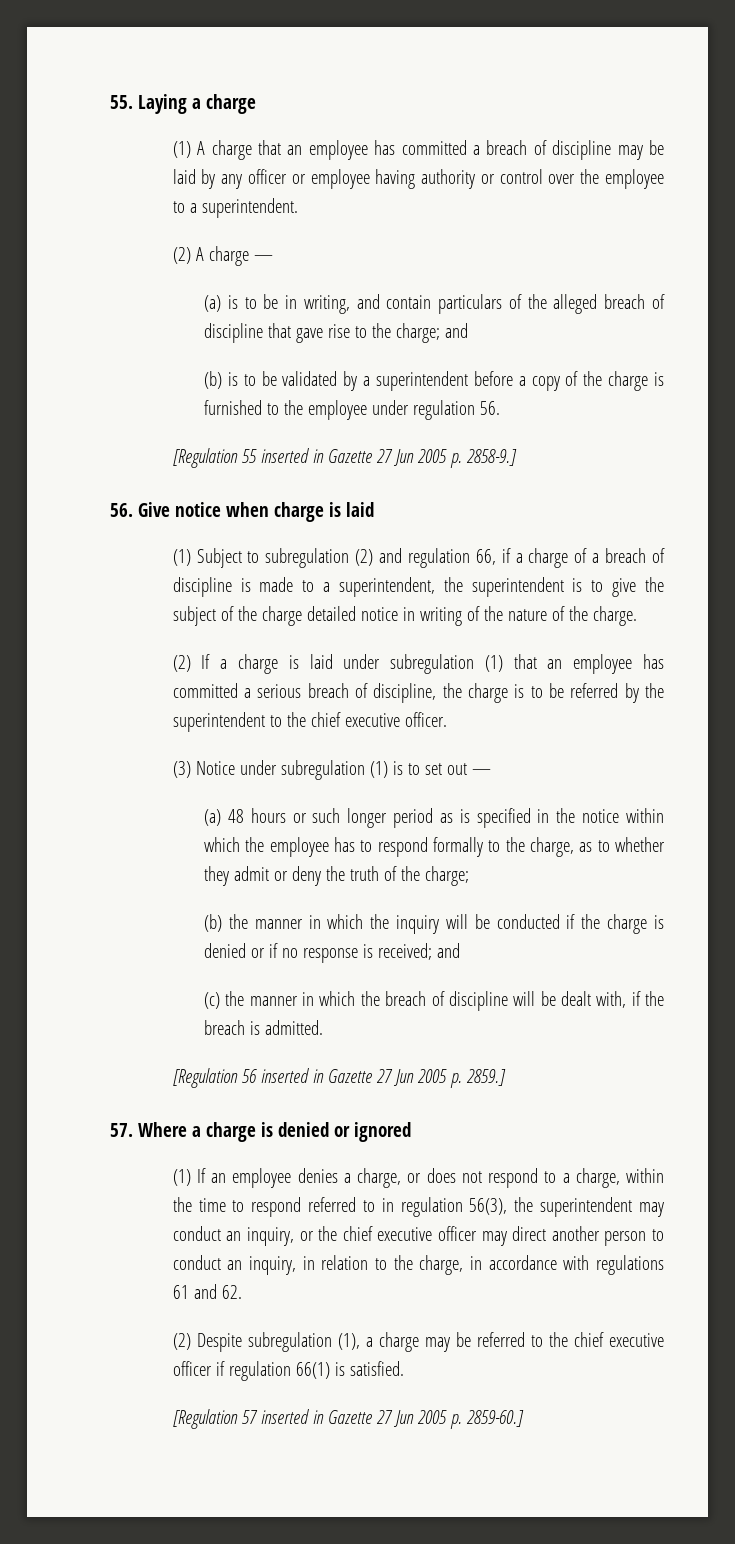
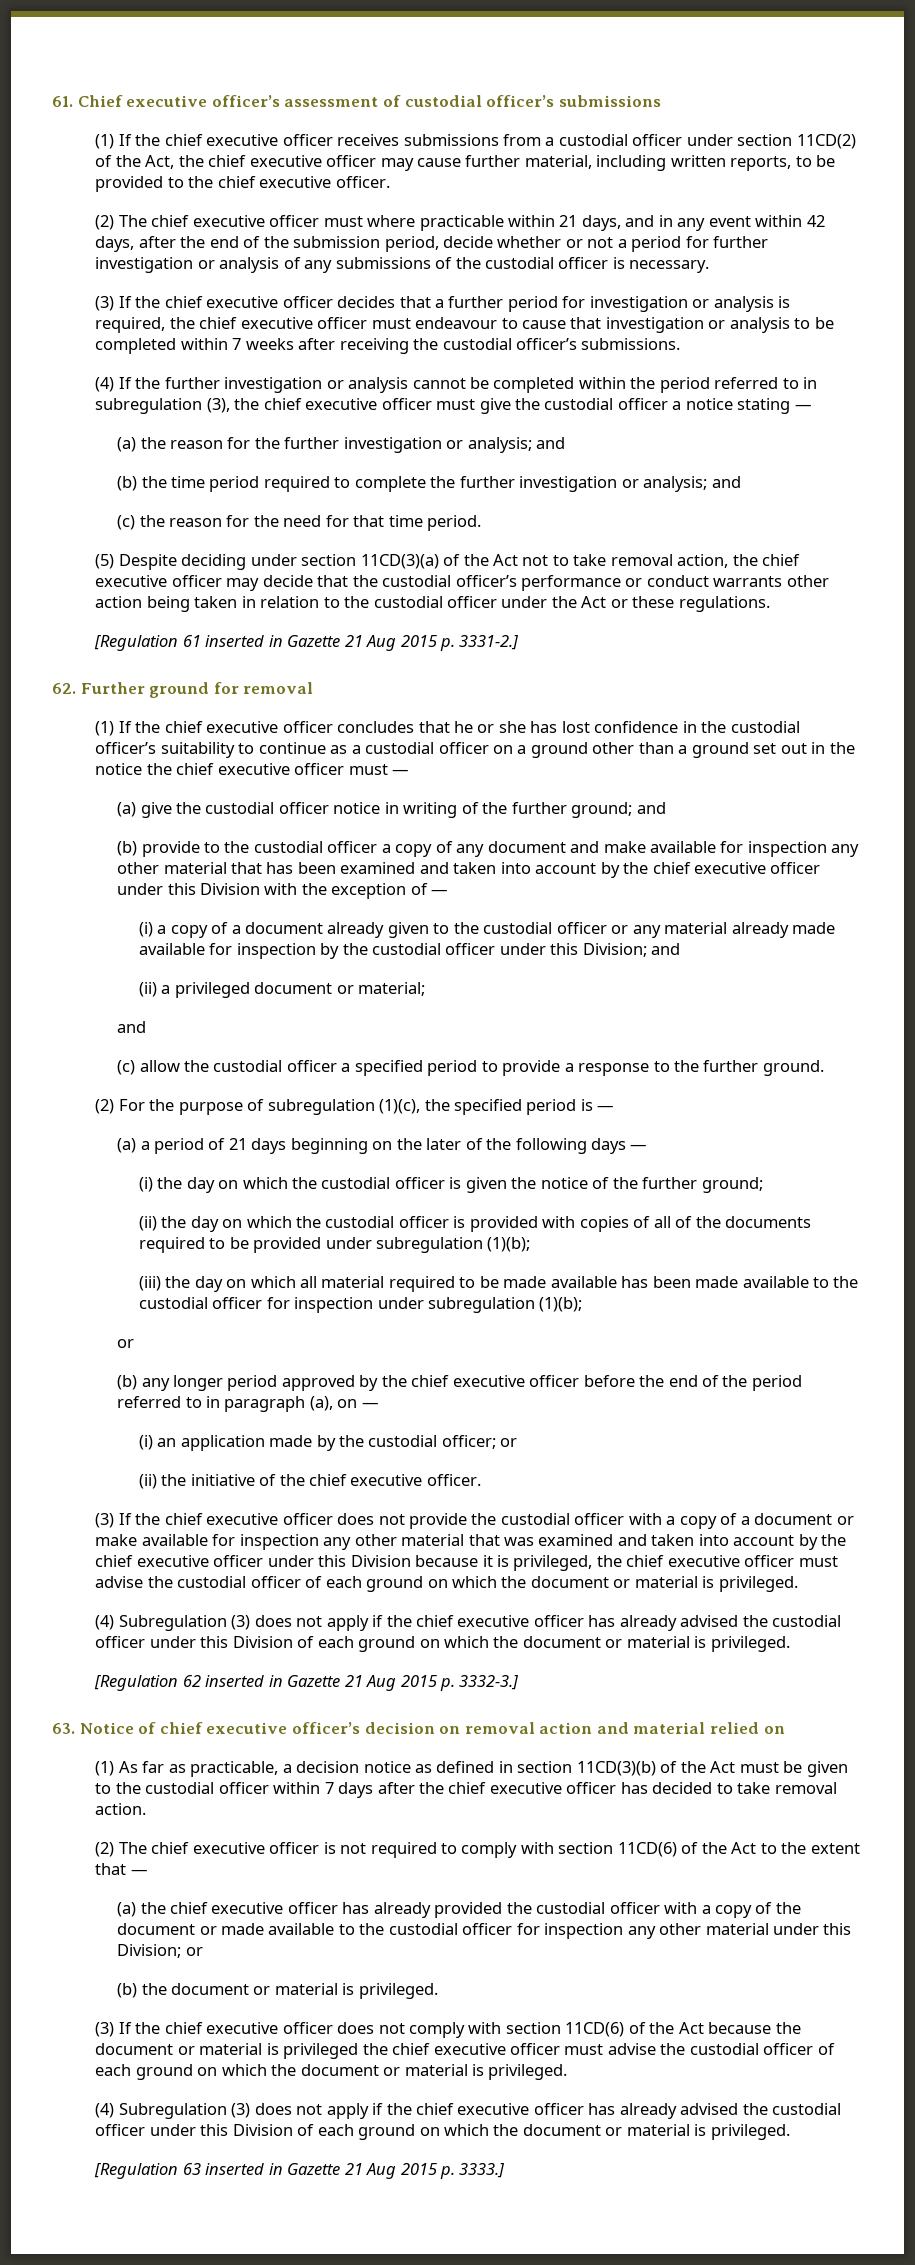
- 55. Laying a charge
- (1) A charge that an employee has committed a breach of discipline may be laid by any officer or employee having authority or control over the employee to a superintendent.
- (2) A charge —
- (a) is to be in writing, and contain particulars of the alleged breach of discipline that gave rise to the charge; and
- (b) is to be validated by a superintendent before a copy of the charge is furnished to the employee under regulation 56.
- [Regulation 55 inserted in Gazette 27 Jun 2005 p. 2858-9.]
- 56. Give notice when charge is laid
- (1) Subject to subregulation (2) and regulation 66, if a charge of a breach of discipline is made to a superintendent, the superintendent is to give the subject of the charge detailed notice in writing of the nature of the charge.
- (2) If a charge is laid under subregulation (1) that an employee has committed a serious breach of discipline, the charge is to be referred by the superintendent to the chief executive officer.
+ 61. Chief executive officer’s assessment of custodial officer’s submissions
+ (1) If the chief executive officer receives submissions from a custodial officer under section 11CD(2) of the Act, the chief executive officer may cause further material, including written reports, to be provided to the chief executive officer.
- (3) Notice under subregulation (1) is to set out —
- (a) 48 hours or such longer period as is specified in the notice within which the employee has to respond formally to the charge, as to whether they admit or deny the truth of the charge;
- (b) the manner in which the inquiry will be conducted if the charge is denied or if no response is received; and
- (c) the manner in which the breach of discipline will be dealt with, if the breach is admitted.
- [Regulation 56 inserted in Gazette 27 Jun 2005 p. 2859.]
- 57. Where a charge is denied or ignored
- (1) If an employee denies a charge, or does not respond to a charge, within the time to respond referred to in regulation 56(3), the superintendent may conduct an inquiry, or the chief executive officer may direct another person to conduct an inquiry, in relation to the charge, in accordance with regulations 61 and 62.
- (2) Despite subregulation (1), a charge may be referred to the chief executive officer if regulation 66(1) is satisfied.
- [Regulation 57 inserted in Gazette 27 Jun 2005 p. 2859-60.]
+ (2) The chief executive officer must where practicable within 21 days, and in any event within 42 days, after the end of the submission period, decide whether or not a period for further investigation or analysis of any submissions of the custodial officer is necessary.
+ (3) If the chief executive officer decides that a further period for investigation or analysis is required, the chief executive officer must endeavour to cause that investigation or analysis to be completed within 7 weeks after receiving the custodial officer’s submissions.
+ (4) If the further investigation or analysis cannot be completed within the period referred to in subregulation (3), the chief executive officer must give the custodial officer a notice stating —
+ (a) the reason for the further investigation or analysis; and
+ (b) the time period required to complete the further investigation or analysis; and
+ (c) the reason for the need for that time period.
+ (5) Despite deciding under section 11CD(3)(a) of the Act not to take removal action, the chief executive officer may decide that the custodial officer’s performance or conduct warrants other action being taken in relation to the custodial officer under the Act or these regulations.
+ [Regulation 61 inserted in Gazette 21 Aug 2015 p. 3331-2.]
+ 62. Further ground for removal
+ (1) If the chief executive officer concludes that he or she has lost confidence in the custodial officer’s suitability to continue as a custodial officer on a ground other than a ground set out in the notice the chief executive officer must —
+ (a) give the custodial officer notice in writing of the further ground; and
+ (b) provide to the custodial officer a copy of any document and make available for inspection any other material that has been examined and taken into account by the chief executive officer under this Division with the exception of —
+ (i) a copy of a document already given to the custodial officer or any material already made available for inspection by the custodial officer under this Division; and
+ (ii) a privileged document or material;
+ and
+ (c) allow the custodial officer a specified period to provide a response to the further ground.
+ (2) For the purpose of subregulation (1)(c), the specified period is —
+ (a) a period of 21 days beginning on the later of the following days —
+ (i) the day on which the custodial officer is given the notice of the further ground;
+ (ii) the day on which the custodial officer is provided with copies of all of the documents required to be provided under subregulation (1)(b);
+ (iii) the day on which all material required to be made available has been made available to the custodial officer for inspection under subregulation (1)(b);
+ or
+ (b) any longer period approved by the chief executive officer before the end of the period referred to in paragraph (a), on —
+ (i) an application made by the custodial officer; or
+ (ii) the initiative of the chief executive officer.
+ (3) If the chief executive officer does not provide the custodial officer with a copy of a document or make available for inspection any other material that was examined and taken into account by the chief executive officer under this Division because it is privileged, the chief executive officer must advise the custodial officer of each ground on which the document or material is privileged.
+ (4) Subregulation (3) does not apply if the chief executive officer has already advised the custodial officer under this Division of each ground on which the document or material is privileged.
+ [Regulation 62 inserted in Gazette 21 Aug 2015 p. 3332-3.]
+ 63. Notice of chief executive officer’s decision on removal action and material relied on
+ (1) As far as practicable, a decision notice as defined in section 11CD(3)(b) of the Act must be given to the custodial officer within 7 days after the chief executive officer has decided to take removal action.
+ (2) The chief executive officer is not required to comply with section 11CD(6) of the Act to the extent that —
+ (a) the chief executive officer has already provided the custodial officer with a copy of the document or made available to the custodial officer for inspection any other material under this Division; or
+ (b) the document or material is privileged.
+ (3) If the chief executive officer does not comply with section 11CD(6) of the Act because the document or material is privileged the chief executive officer must advise the custodial officer of each ground on which the document or material is privileged.
+ (4) Subregulation (3) does not apply if the chief executive officer has already advised the custodial officer under this Division of each ground on which the document or material is privileged.
+ [Regulation 63 inserted in Gazette 21 Aug 2015 p. 3333.]

